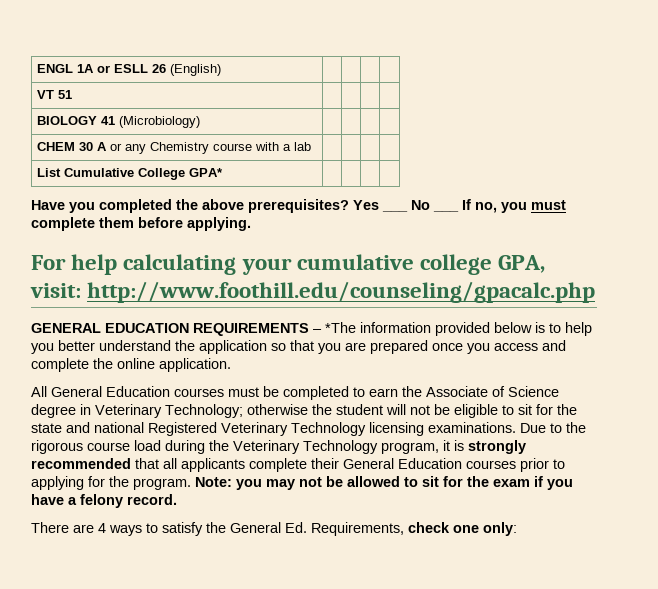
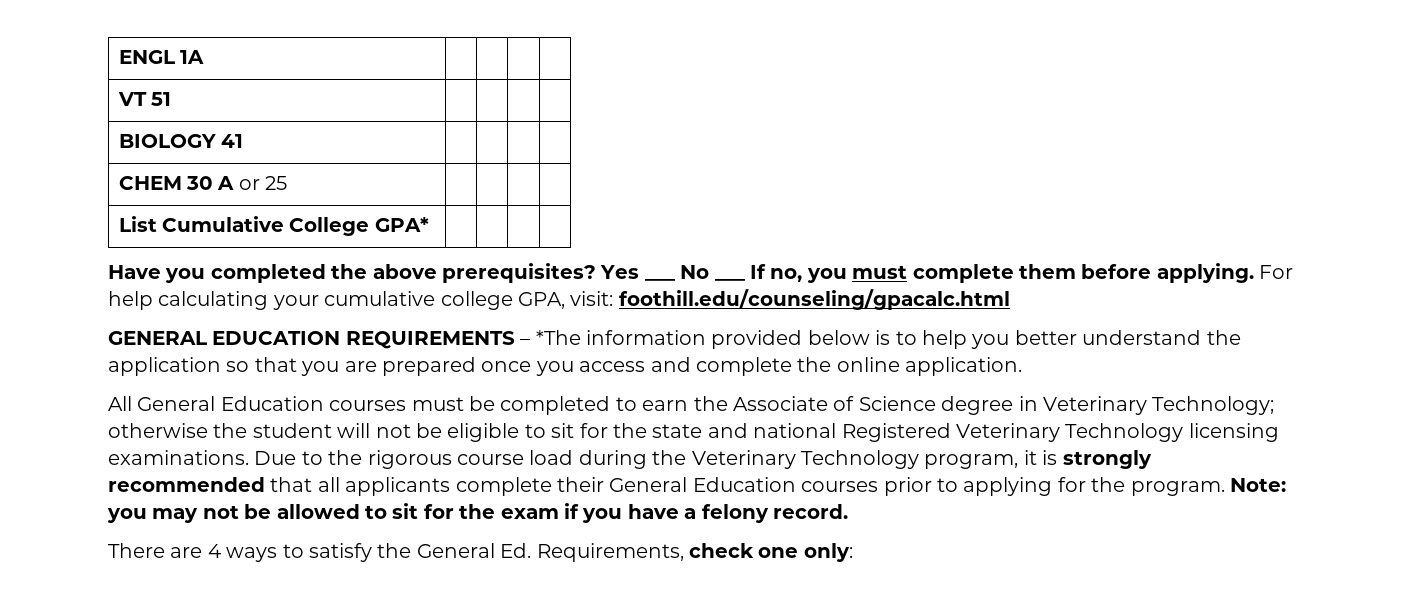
- ENGL 1A or ESLL 26 (English) | | | |
+ ENGL 1A | | | |
- BIOLOGY 41 (Microbiology) | | | |
+ BIOLOGY 41 | | | |
- CHEM 30 A or any Chemistry course with a lab | | | |
+ CHEM 30 A or 25 | | | |
- Yes ___ No ___ If no, you must complete them before applying.
- For help calculating your cumulative college GPA, visit: http://www.foothill.edu/counseling/gpacalc.php
+ Yes ___ No ___ If no, you must complete them before applying. For help calculating your cumulative college GPA, visit: foothill.edu/counseling/gpacalc.html

